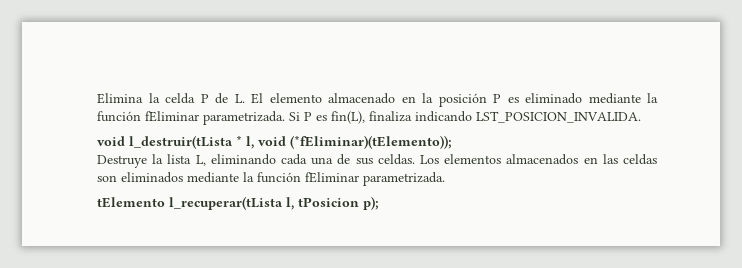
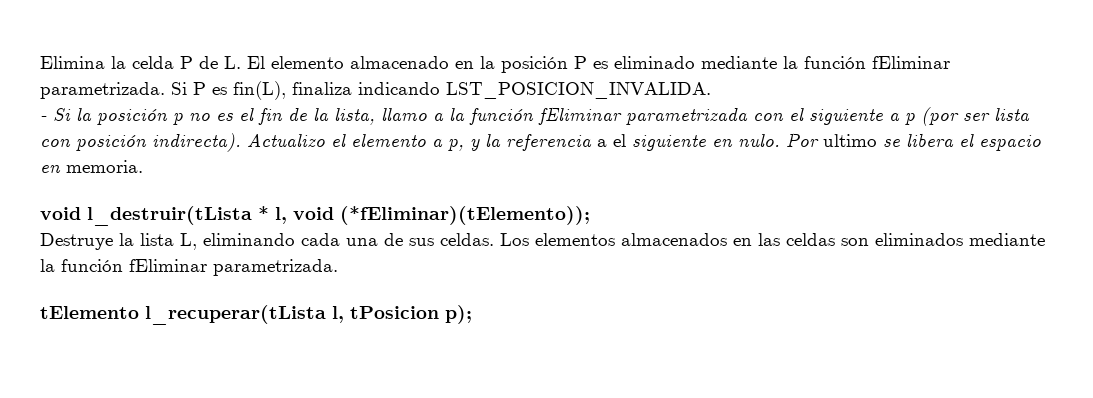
+ - Si la posición p no es el fin de la lista, llamo a la función fEliminar parametrizada con el siguiente a p (por ser lista con posición indirecta). Actualizo el elemento a p, y la referencia a el siguiente en nulo. Por ultimo se libera el espacio en memoria.

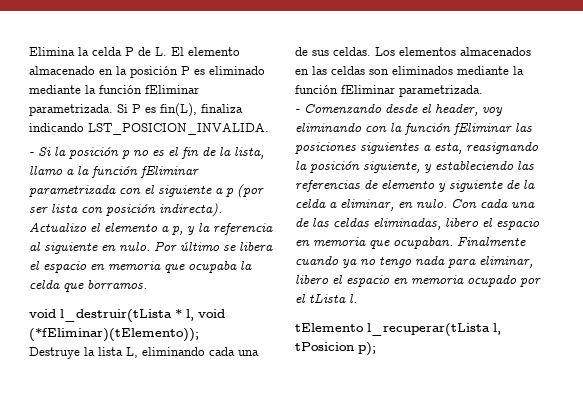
- Actualizo el elemento a p, y la referencia a el siguiente en nulo.
+ Actualizo el elemento a p, y la referencia al siguiente en nulo.
- Por ultimo se libera el espacio en memoria.
+ Por último se libera el espacio en memoria que ocupaba la celda que borramos.
+ - Comenzando desde el header, voy eliminando con la función fEliminar las posiciones siguientes a esta, reasignando la posición siguiente, y estableciendo las referencias de elemento y siguiente de la celda a eliminar, en nulo. Con cada una de las celdas eliminadas, libero el espacio en memoria que ocupaban. Finalmente cuando ya no tengo nada para eliminar, libero el espacio en memoria ocupado por el tLista l.

